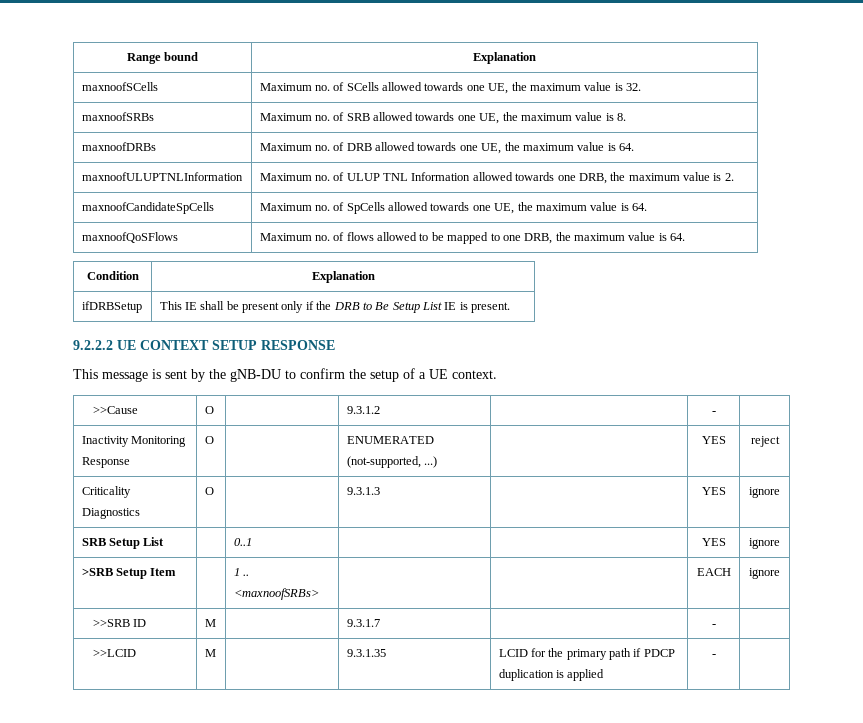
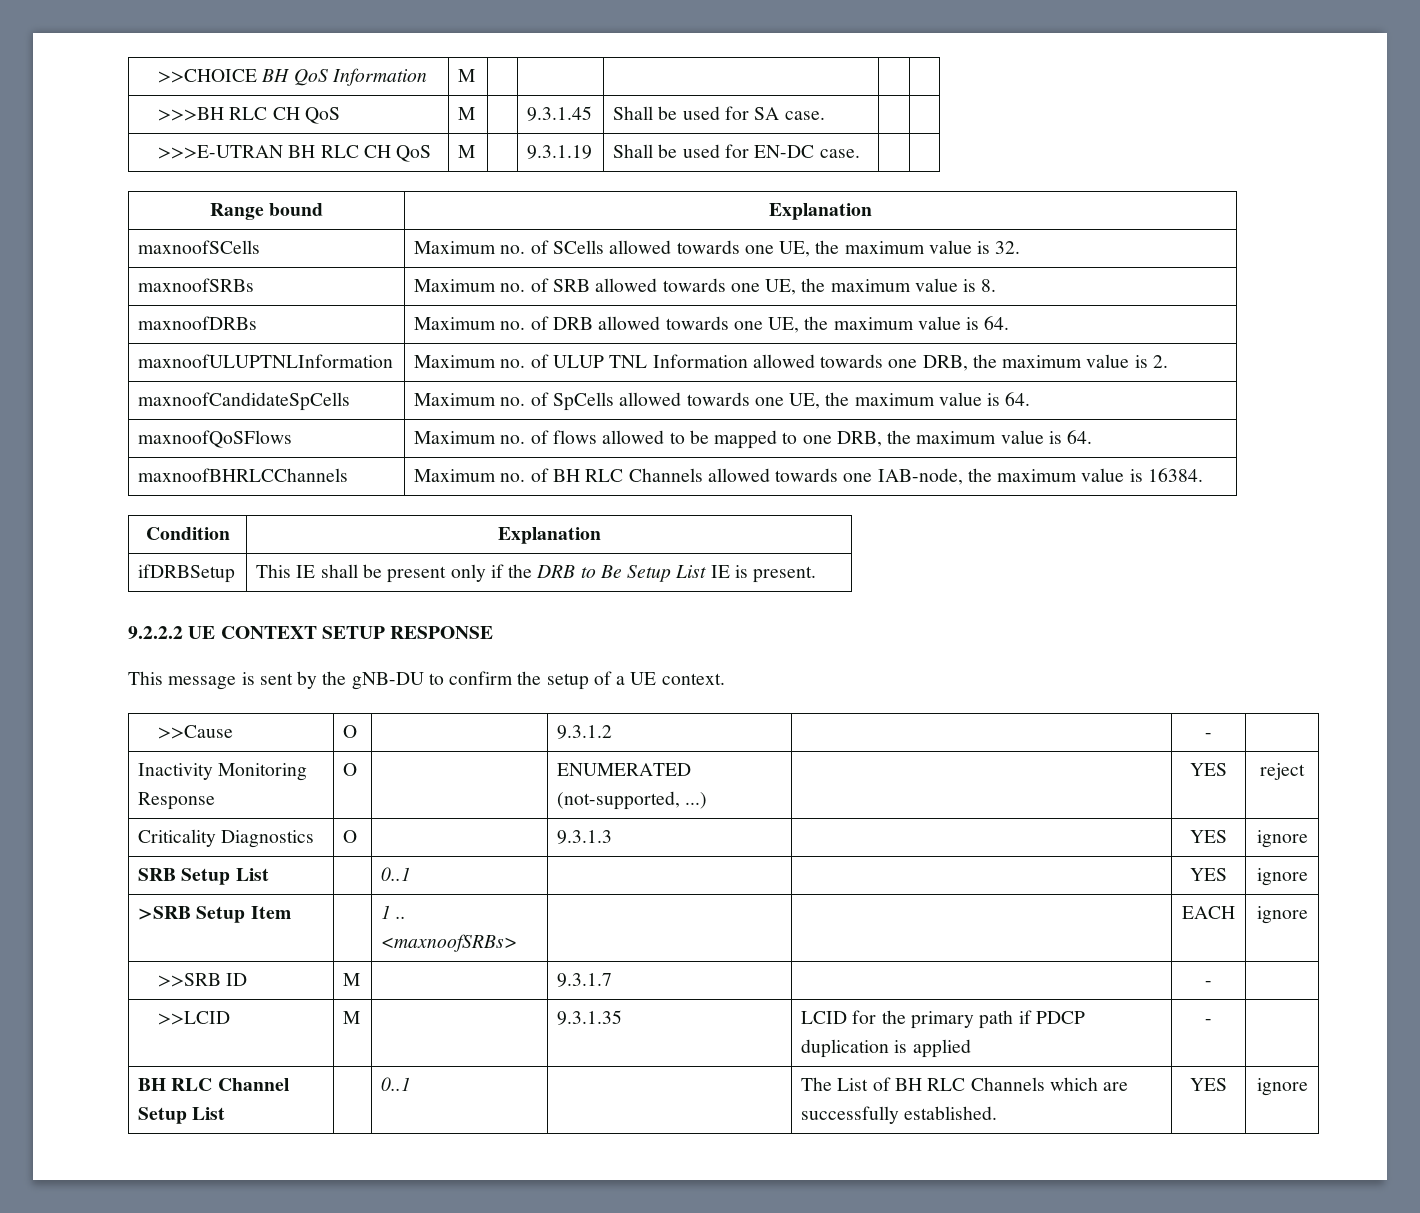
+ >>CHOICE BH QoS Information | M | | | | |
+ >>>BH RLC CH QoS | M | | 9.3.1.45 | Shall be used for SA case. | |
+ >>>E-UTRAN BH RLC CH QoS | M | | 9.3.1.19 | Shall be used for EN-DC case. | |
+ maxnoofBHRLCChannels | Maximum no. of BH RLC Channels allowed towards one IAB-node, the maximum value is 16384.
+ BH RLC Channel Setup List | | 0..1 | | The List of BH RLC Channels which are successfully established. | YES | ignore

